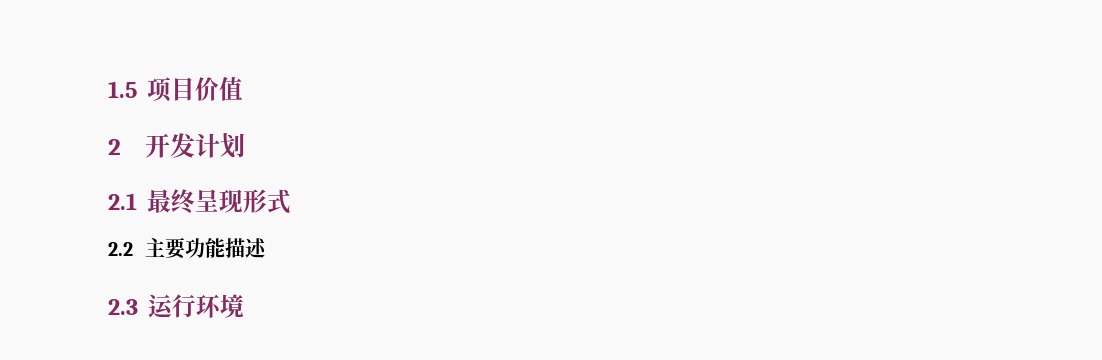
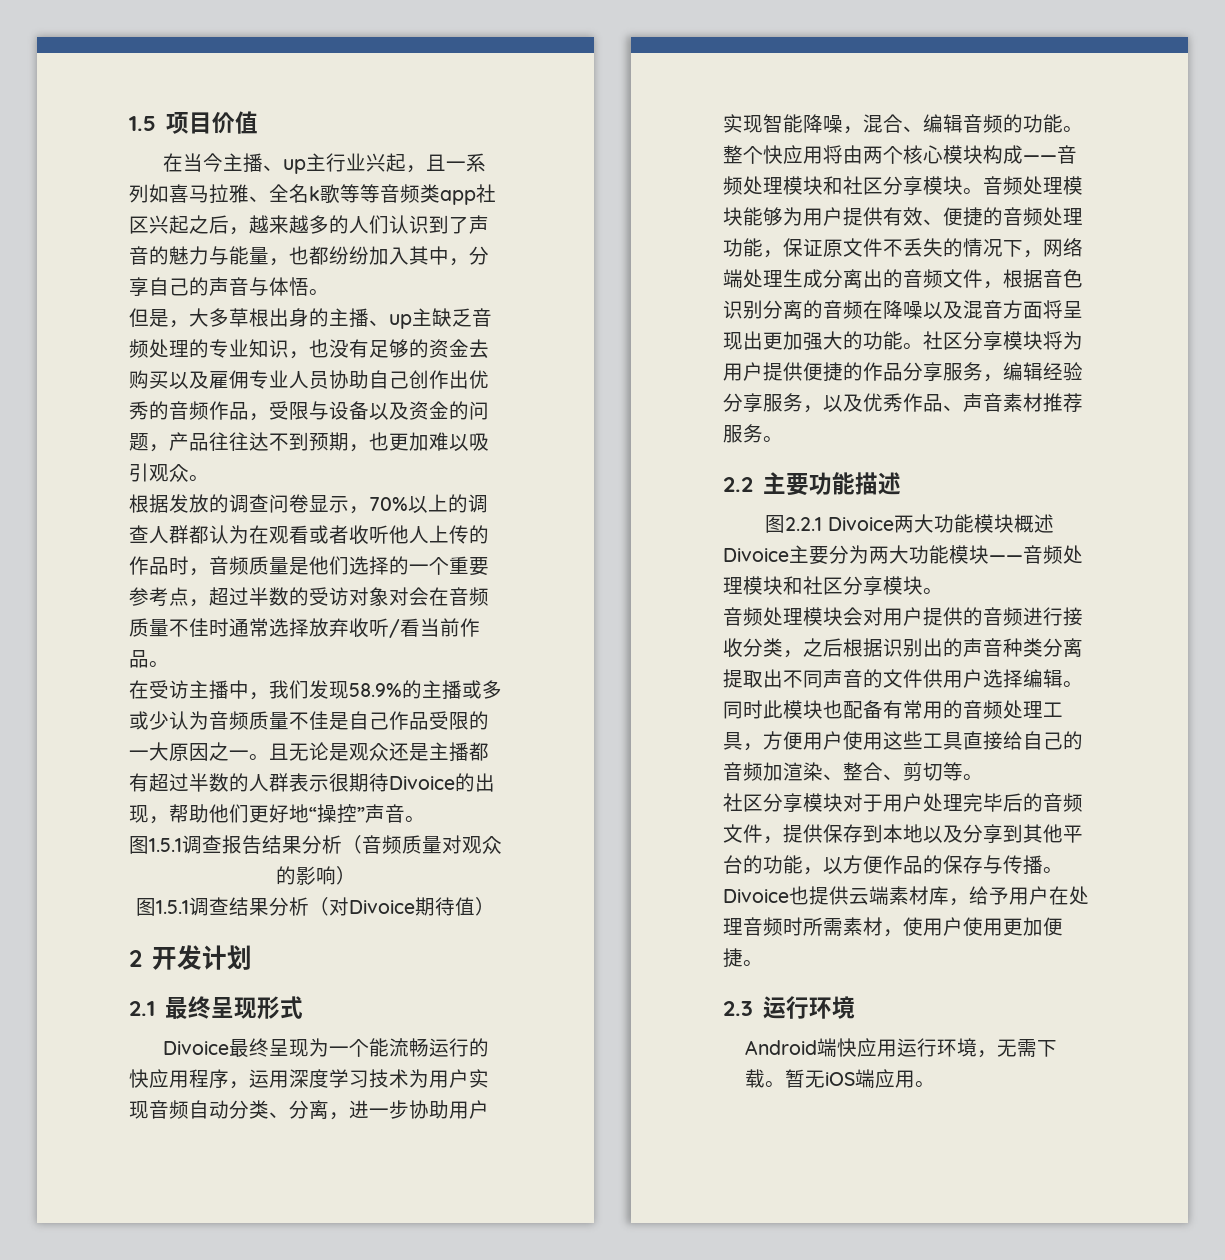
+ 在当今主播、up主行业兴起，且一系列如喜马拉雅、全名k歌等等音频类app社区兴起之后，越来越多的人们认识到了声音的魅力与能量，也都纷纷加入其中，分享自己的声音与体悟。
+ 但是，大多草根出身的主播、up主缺乏音频处理的专业知识，也没有足够的资金去购买以及雇佣专业人员协助自己创作出优秀的音频作品，受限与设备以及资金的问题，产品往往达不到预期，也更加难以吸引观众。
+ 根据发放的调查问卷显示，70%以上的调查人群都认为在观看或者收听他人上传的作品时，音频质量是他们选择的一个重要参考点，超过半数的受访对象对会在音频质量不佳时通常选择放弃收听/看当前作品。
+ 在受访主播中，我们发现58.9%的主播或多或少认为音频质量不佳是自己作品受限的一大原因之一。且无论是观众还是主播都有超过半数的人群表示很期待Divoice的出现，帮助他们更好地“操控”声音。
+ 图1.5.1调查报告结果分析（音频质量对观众的影响）
+ 图1.5.1调查结果分析（对Divoice期待值）
+ Divoice最终呈现为一个能流畅运行的快应用程序，运用深度学习技术为用户实现音频自动分类、分离，进一步协助用户实现智能降噪，混合、编辑音频的功能。整个快应用将由两个核心模块构成——音频处理模块和社区分享模块。音频处理模块能够为用户提供有效、便捷的音频处理功能，保证原文件不丢失的情况下，网络端处理生成分离出的音频文件，根据音色识别分离的音频在降噪以及混音方面将呈现出更加强大的功能。社区分享模块将为用户提供便捷的作品分享服务，编辑经验分享服务，以及优秀作品、声音素材推荐服务。
  2.2主要功能描述
+ 图2.2.1 Divoice两大功能模块概述
+ Divoice主要分为两大功能模块——音频处理模块和社区分享模块。
+ 音频处理模块会对用户提供的音频进行接收分类，之后根据识别出的声音种类分离提取出不同声音的文件供用户选择编辑。同时此模块也配备有常用的音频处理工具，方便用户使用这些工具直接给自己的音频加渲染、整合、剪切等。
+ 社区分享模块对于用户处理完毕后的音频文件，提供保存到本地以及分享到其他平台的功能，以方便作品的保存与传播。Divoice也提供云端素材库，给予用户在处理音频时所需素材，使用户使用更加便捷。
  2.3运行环境
+ Android端快应用运行环境，无需下载。暂无iOS端应用。

